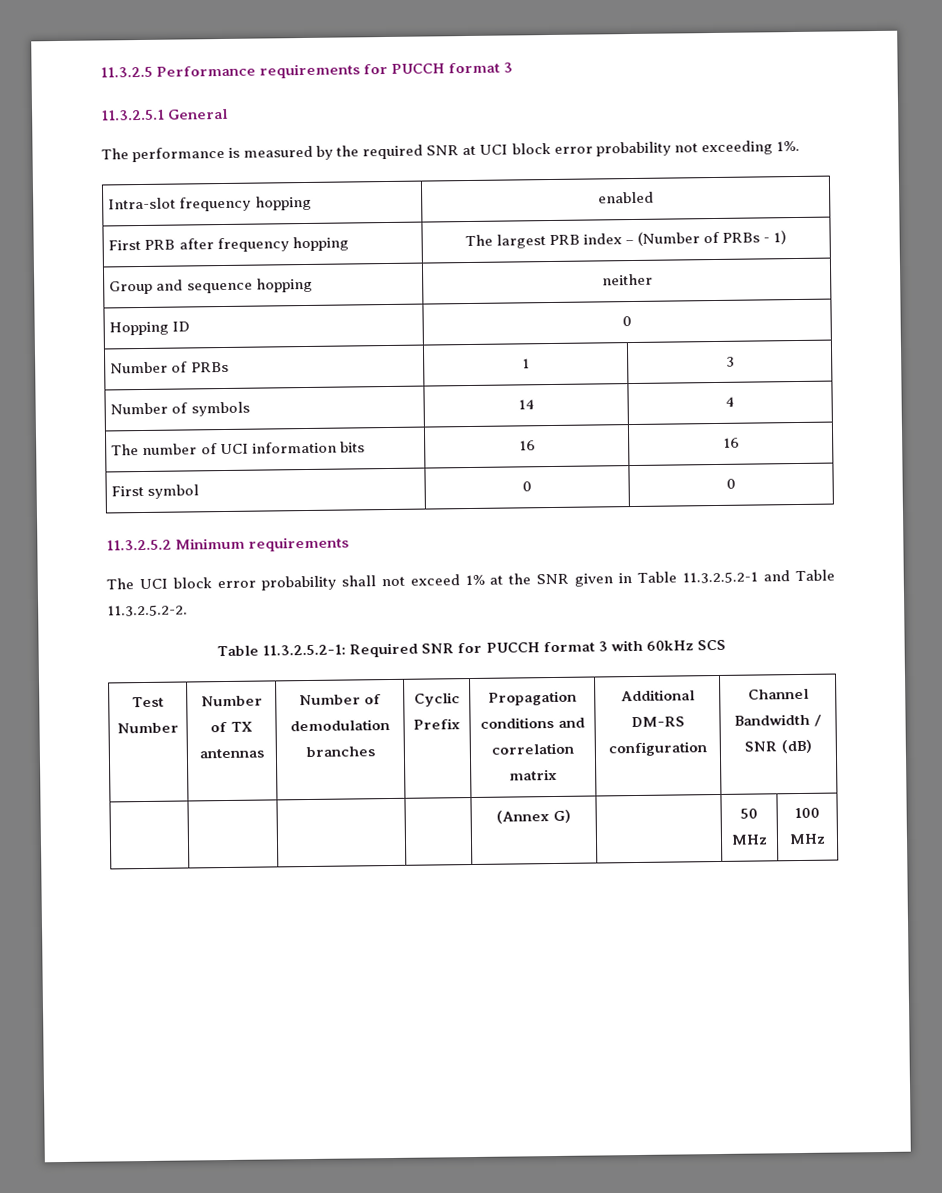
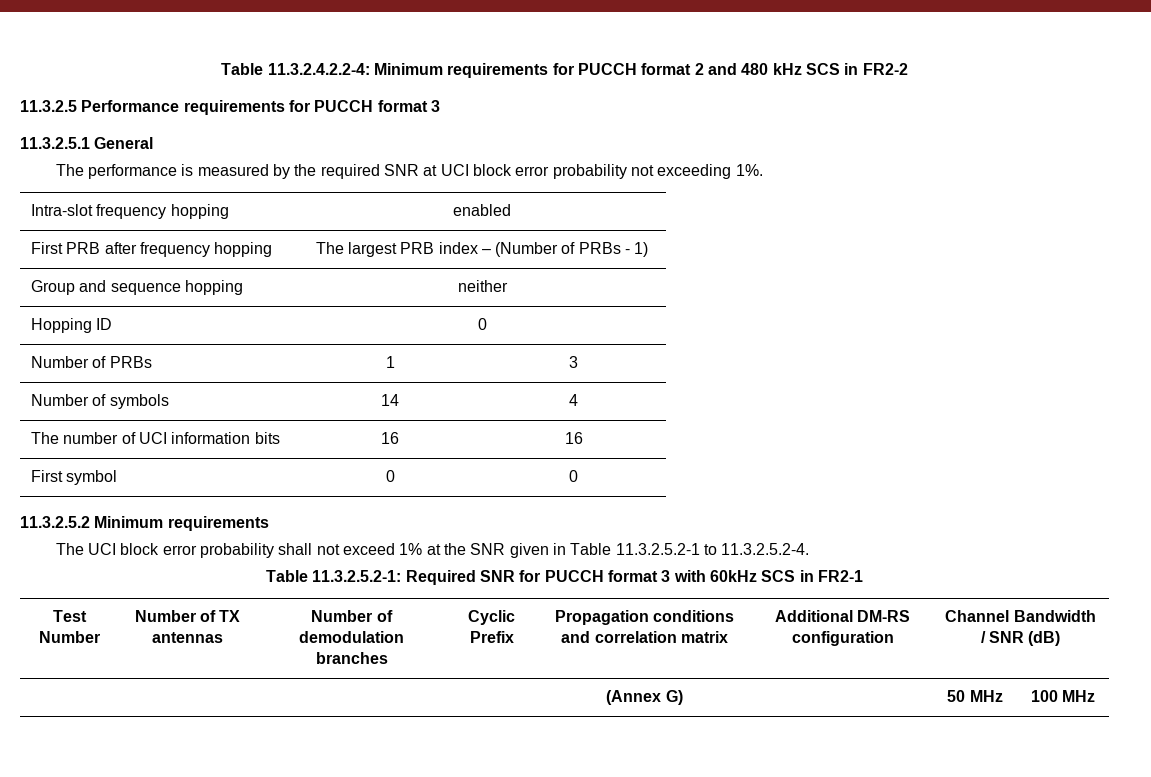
+ Table 11.3.2.4.2.2-4: Minimum requirements for PUCCH format 2 and 480 kHz SCS in FR2-2
- The UCI block error probability shall not exceed 1% at the SNR given in Table 11.3.2.5.2-1 and Table 11.3.2.5.2-2.
+ The UCI block error probability shall not exceed 1% at the SNR given in Table 11.3.2.5.2-1 to 11.3.2.5.2-4.
- Table 11.3.2.5.2-1: Required SNR for PUCCH format 3 with 60kHz SCS
+ Table 11.3.2.5.2-1: Required SNR for PUCCH format 3 with 60kHz SCS in FR2-1

